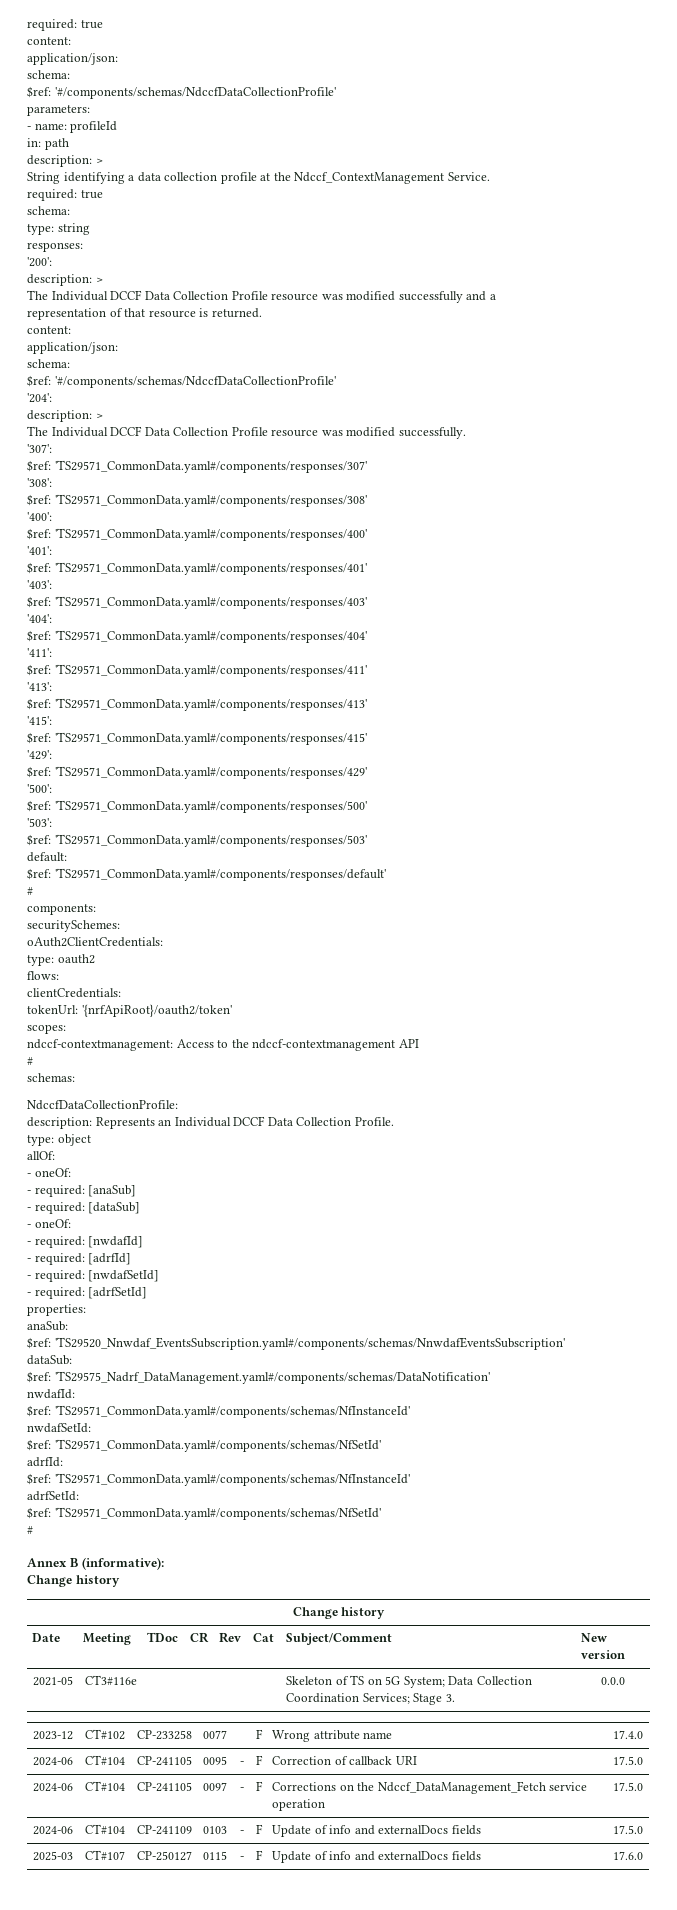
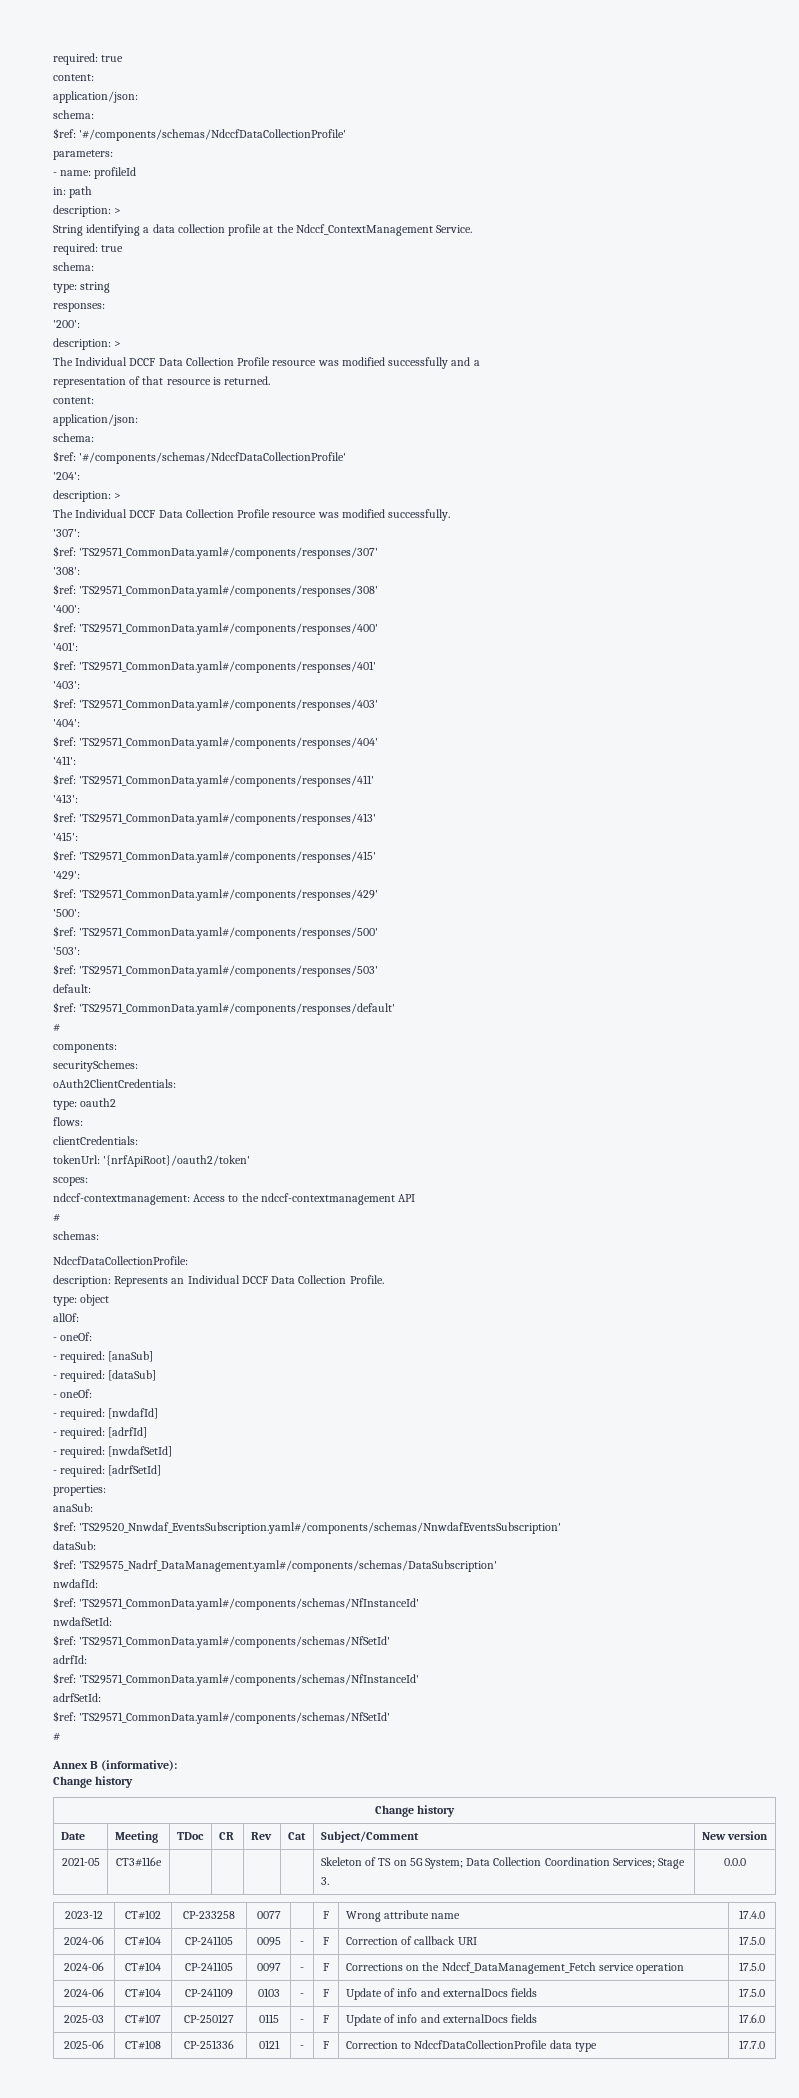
- $ref: 'TS29575_Nadrf_DataManagement.yaml#/components/schemas/DataNotification'
+ $ref: 'TS29575_Nadrf_DataManagement.yaml#/components/schemas/DataSubscription'
+ 2025-06 | CT#108 | CP-251336 | 0121 | - | F | Correction to NdccfDataCollectionProfile data type | 17.7.0

